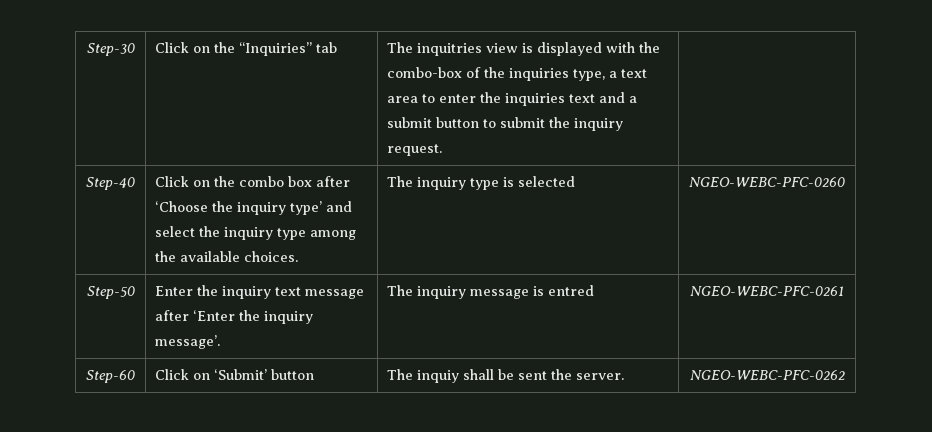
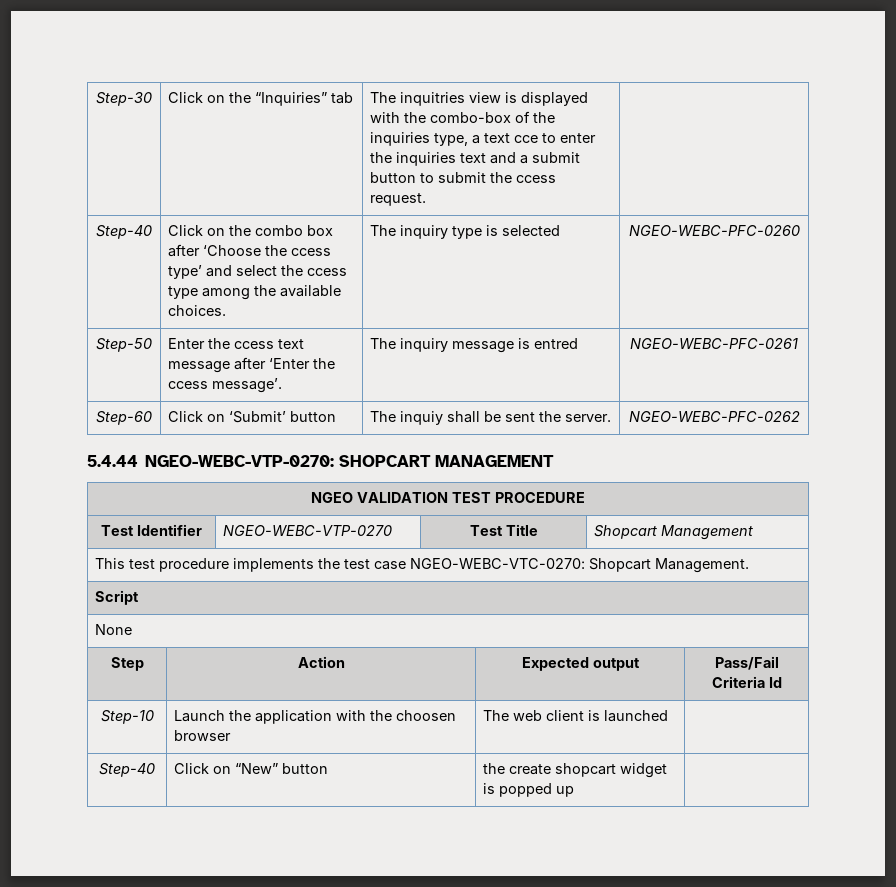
- Step-30 | Click on the “Inquiries” tab | The inquitries view is displayed with the combo-box of the inquiries type, a text area to enter the inquiries text and a submit button to submit the inquiry request. |
+ Step-30 | Click on the “Inquiries” tab | The inquitries view is displayed with the combo-box of the inquiries type, a text cce to enter the inquiries text and a submit button to submit the ccess request. |
- Step-40 | Click on the combo box after ‘Choose the inquiry type’ and select the inquiry type among the available choices. | The inquiry type is selected | NGEO-WEBC-PFC-0260
+ Step-40 | Click on the combo box after ‘Choose the ccess type’ and select the ccess type among the available choices. | The inquiry type is selected | NGEO-WEBC-PFC-0260
- Step-50 | Enter the inquiry text message after ‘Enter the inquiry message’. | The inquiry message is entred | NGEO-WEBC-PFC-0261
+ Step-50 | Enter the ccess text message after ‘Enter the ccess message’. | The inquiry message is entred | NGEO-WEBC-PFC-0261
+ 5.4.44 NGEO-WEBC-VTP-0270: SHOPCART MANAGEMENT
+ NGEO VALIDATION TEST PROCEDURE
+ Test Identifier | NGEO-WEBC-VTP-0270 | Test Title | Shopcart Management
+ This test procedure implements the test case NGEO-WEBC-VTC-0270: Shopcart Management.
+ Script
+ None
+ Step | Action | Expected output | Pass/Fail Criteria Id
+ Step-10 | Launch the application with the choosen browser | The web client is launched |
+ Step-40 | Click on “New” button | the create shopcart widget is popped up |

